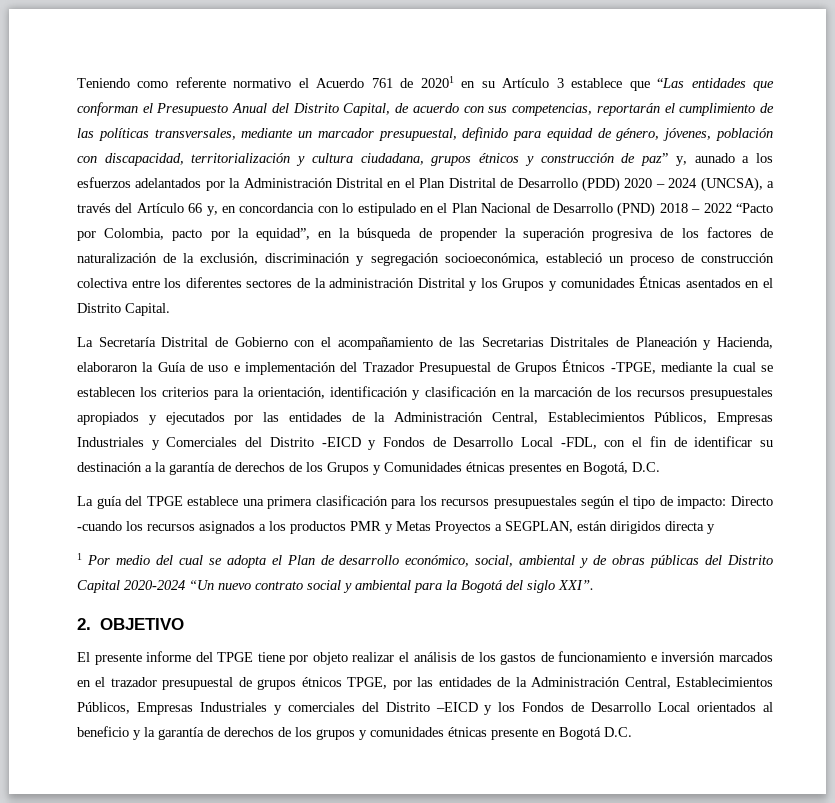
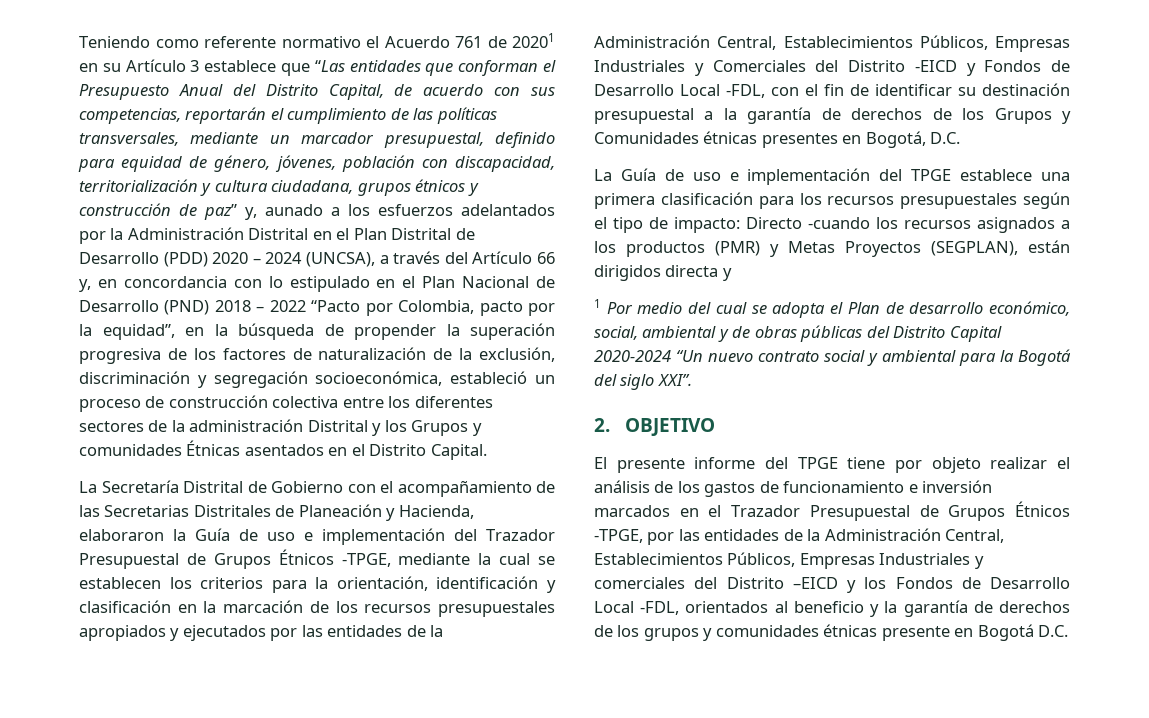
- La Secretaría Distrital de Gobierno con el acompañamiento de las Secretarias Distritales de Planeación y Hacienda, elaboraron la Guía de uso e implementación del Trazador Presupuestal de Grupos Étnicos -TPGE, mediante la cual se establecen los criterios para la orientación, identificación y clasificación en la marcación de los recursos presupuestales apropiados y ejecutados por las entidades de la Administración Central, Establecimientos Públicos, Empresas Industriales y Comerciales del Distrito -EICD y Fondos de Desarrollo Local -FDL, con el fin de identificar su destinación a la garantía de derechos de los Grupos y Comunidades étnicas presentes en Bogotá, D.C.
+ La Secretaría Distrital de Gobierno con el acompañamiento de las Secretarias Distritales de Planeación y Hacienda, elaboraron la Guía de uso e implementación del Trazador Presupuestal de Grupos Étnicos -TPGE, mediante la cual se establecen los criterios para la orientación, identificación y clasificación en la marcación de los recursos presupuestales apropiados y ejecutados por las entidades de la Administración Central, Establecimientos Públicos, Empresas Industriales y Comerciales del Distrito -EICD y Fondos de Desarrollo Local -FDL, con el fin de identificar su destinación presupuestal a la garantía de derechos de los Grupos y Comunidades étnicas presentes en Bogotá, D.C.
- La guía del TPGE establece una primera clasificación para los recursos presupuestales según el tipo de impacto: Directo -cuando los recursos asignados a los productos PMR y Metas Proyectos a SEGPLAN, están dirigidos directa y
+ La Guía de uso e implementación del TPGE establece una primera clasificación para los recursos presupuestales según el tipo de impacto: Directo -cuando los recursos asignados a los productos (PMR) y Metas Proyectos (SEGPLAN), están dirigidos directa y
- El presente informe del TPGE tiene por objeto realizar el análisis de los gastos de funcionamiento e inversión marcados en el trazador presupuestal de grupos étnicos TPGE, por las entidades de la Administración Central, Establecimientos Públicos, Empresas Industriales y comerciales del Distrito –EICD y los Fondos de Desarrollo Local orientados al beneficio y la garantía de derechos de los grupos y comunidades étnicas presente en Bogotá D.C.
+ El presente informe del TPGE tiene por objeto realizar el análisis de los gastos de funcionamiento e inversión marcados en el Trazador Presupuestal de Grupos Étnicos -TPGE, por las entidades de la Administración Central, Establecimientos Públicos, Empresas Industriales y comerciales del Distrito –EICD y los Fondos de Desarrollo Local -FDL, orientados al beneficio y la garantía de derechos de los grupos y comunidades étnicas presente en Bogotá D.C.

